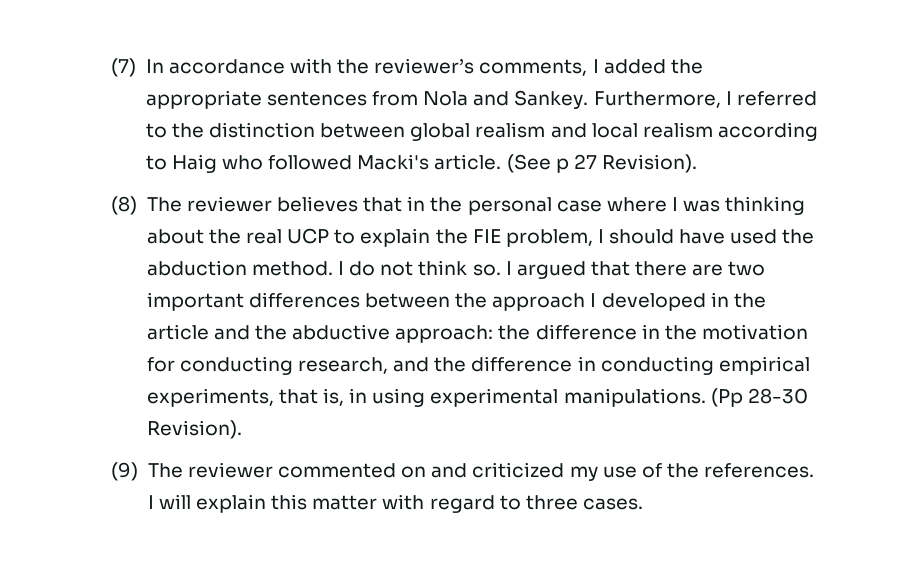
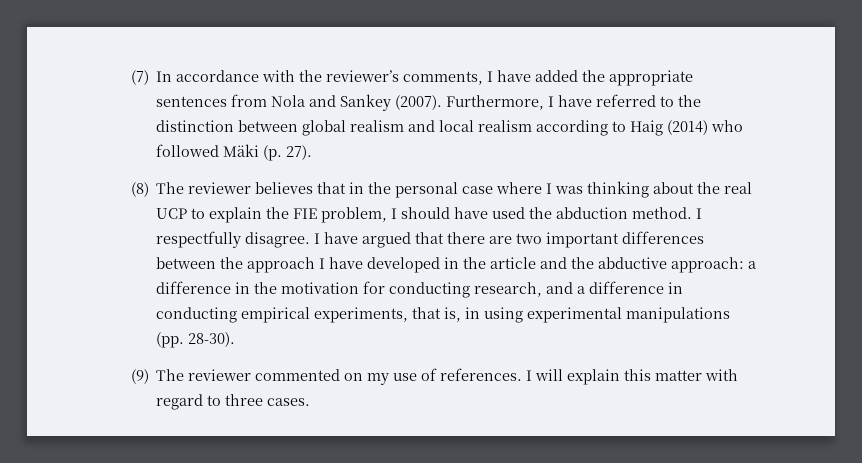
- (7) In accordance with the reviewer’s comments, I added the appropriate sentences from Nola and Sankey.
+ (7) In accordance with the reviewer’s comments, I have added the appropriate sentences from Nola and Sankey (2007).
- Furthermore, I referred to the distinction between global realism and local realism according to Haig who followed Macki's article. (See p 27 Revision).
+ Furthermore, I have referred to the distinction between global realism and local realism according to Haig (2014) who followed Mäki (p. 27).
- I do not think so. I argued that there are two important differences between the approach I developed in the article and the abductive approach: the difference in the motivation for conducting research, and the difference in conducting empirical experiments, that is, in using experimental manipulations. (Pp 28-30 Revision).
+ I respectfully disagree. I have argued that there are two important differences between the approach I have developed in the article and the abductive approach: a difference in the motivation for conducting research, and a difference in conducting empirical experiments, that is, in using experimental manipulations (pp. 28-30).
- (9) The reviewer commented on and criticized my use of the references.
+ (9) The reviewer commented on my use of references.

